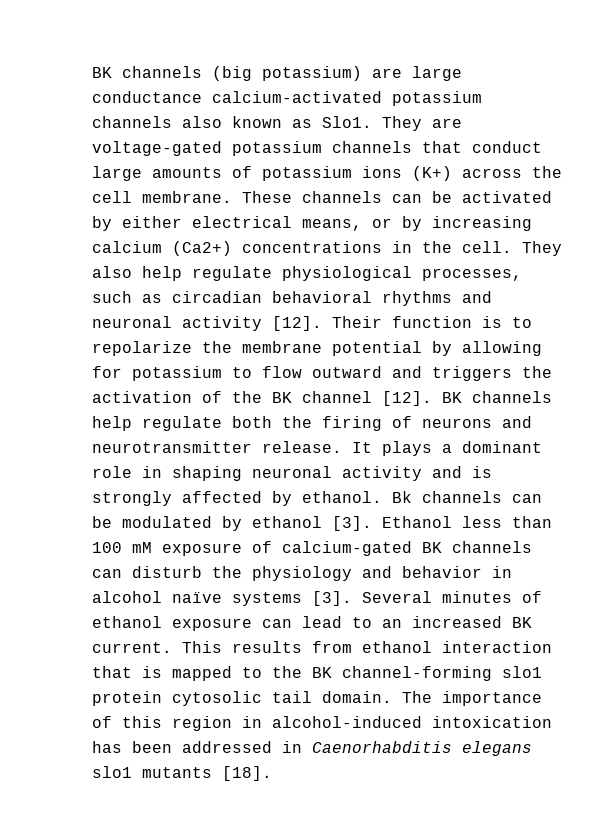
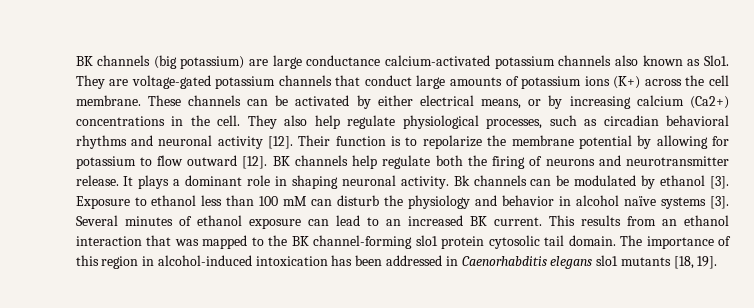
- Their function is to repolarize the membrane potential by allowing for potassium to flow outward and triggers the activation of the BK channel [12].
+ Their function is to repolarize the membrane potential by allowing for potassium to flow outward [12].
- It plays a dominant role in shaping neuronal activity and is strongly affected by ethanol.
+ It plays a dominant role in shaping neuronal activity.
- Ethanol less than 100 mM exposure of calcium-gated BK channels can disturb the physiology and behavior in alcohol naïve systems [3].
+ Exposure to ethanol less than 100 mM can disturb the physiology and behavior in alcohol naïve systems [3].
- This results from ethanol interaction that is mapped to the BK channel-forming slo1 protein cytosolic tail domain.
+ This results from an ethanol interaction that was mapped to the BK channel-forming slo1 protein cytosolic tail domain.
- The importance of this region in alcohol-induced intoxication has been addressed in Caenorhabditis elegans slo1 mutants [18].
+ The importance of this region in alcohol-induced intoxication has been addressed in Caenorhabditis elegans slo1 mutants [18, 19].

